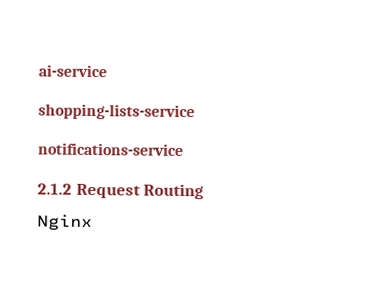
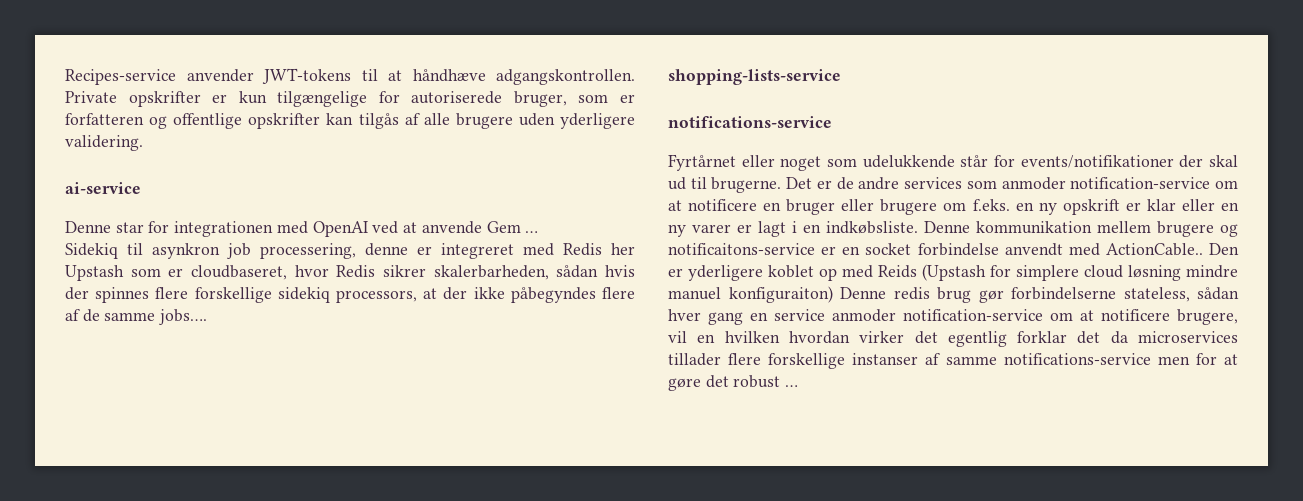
+ Recipes-service anvender JWT-tokens til at håndhæve adgangskontrollen. Private opskrifter er kun tilgængelige for autoriserede bruger, som er forfatteren og offentlige opskrifter kan tilgås af alle brugere uden yderligere validering.
  ai-service
+ Denne star for integrationen med OpenAI ved at anvende Gem …
+ Sidekiq til asynkron job processering, denne er integreret med Redis her Upstash som er cloudbaseret, hvor Redis sikrer skalerbarheden, sådan hvis der spinnes flere forskellige sidekiq processors, at der ikke påbegyndes flere af de samme jobs….
  shopping-lists-service
  notifications-service
- 2.1.2 Request Routing
- Nginx
+ Fyrtårnet eller noget som udelukkende står for events/notifikationer der skal ud til brugerne. Det er de andre services som anmoder notification-service om at notificere en bruger eller brugere om f.eks. en ny opskrift er klar eller en ny varer er lagt i en indkøbsliste. Denne kommunikation mellem brugere og notificaitons-service er en socket forbindelse anvendt med ActionCable.. Den er yderligere koblet op med Reids (Upstash for simplere cloud løsning mindre manuel konfiguraiton) Denne redis brug gør forbindelserne stateless, sådan hver gang en service anmoder notification-service om at notificere brugere, vil en hvilken hvordan virker det egentlig forklar det da microservices tillader flere forskellige instanser af samme notifications-service men for at gøre det robust …

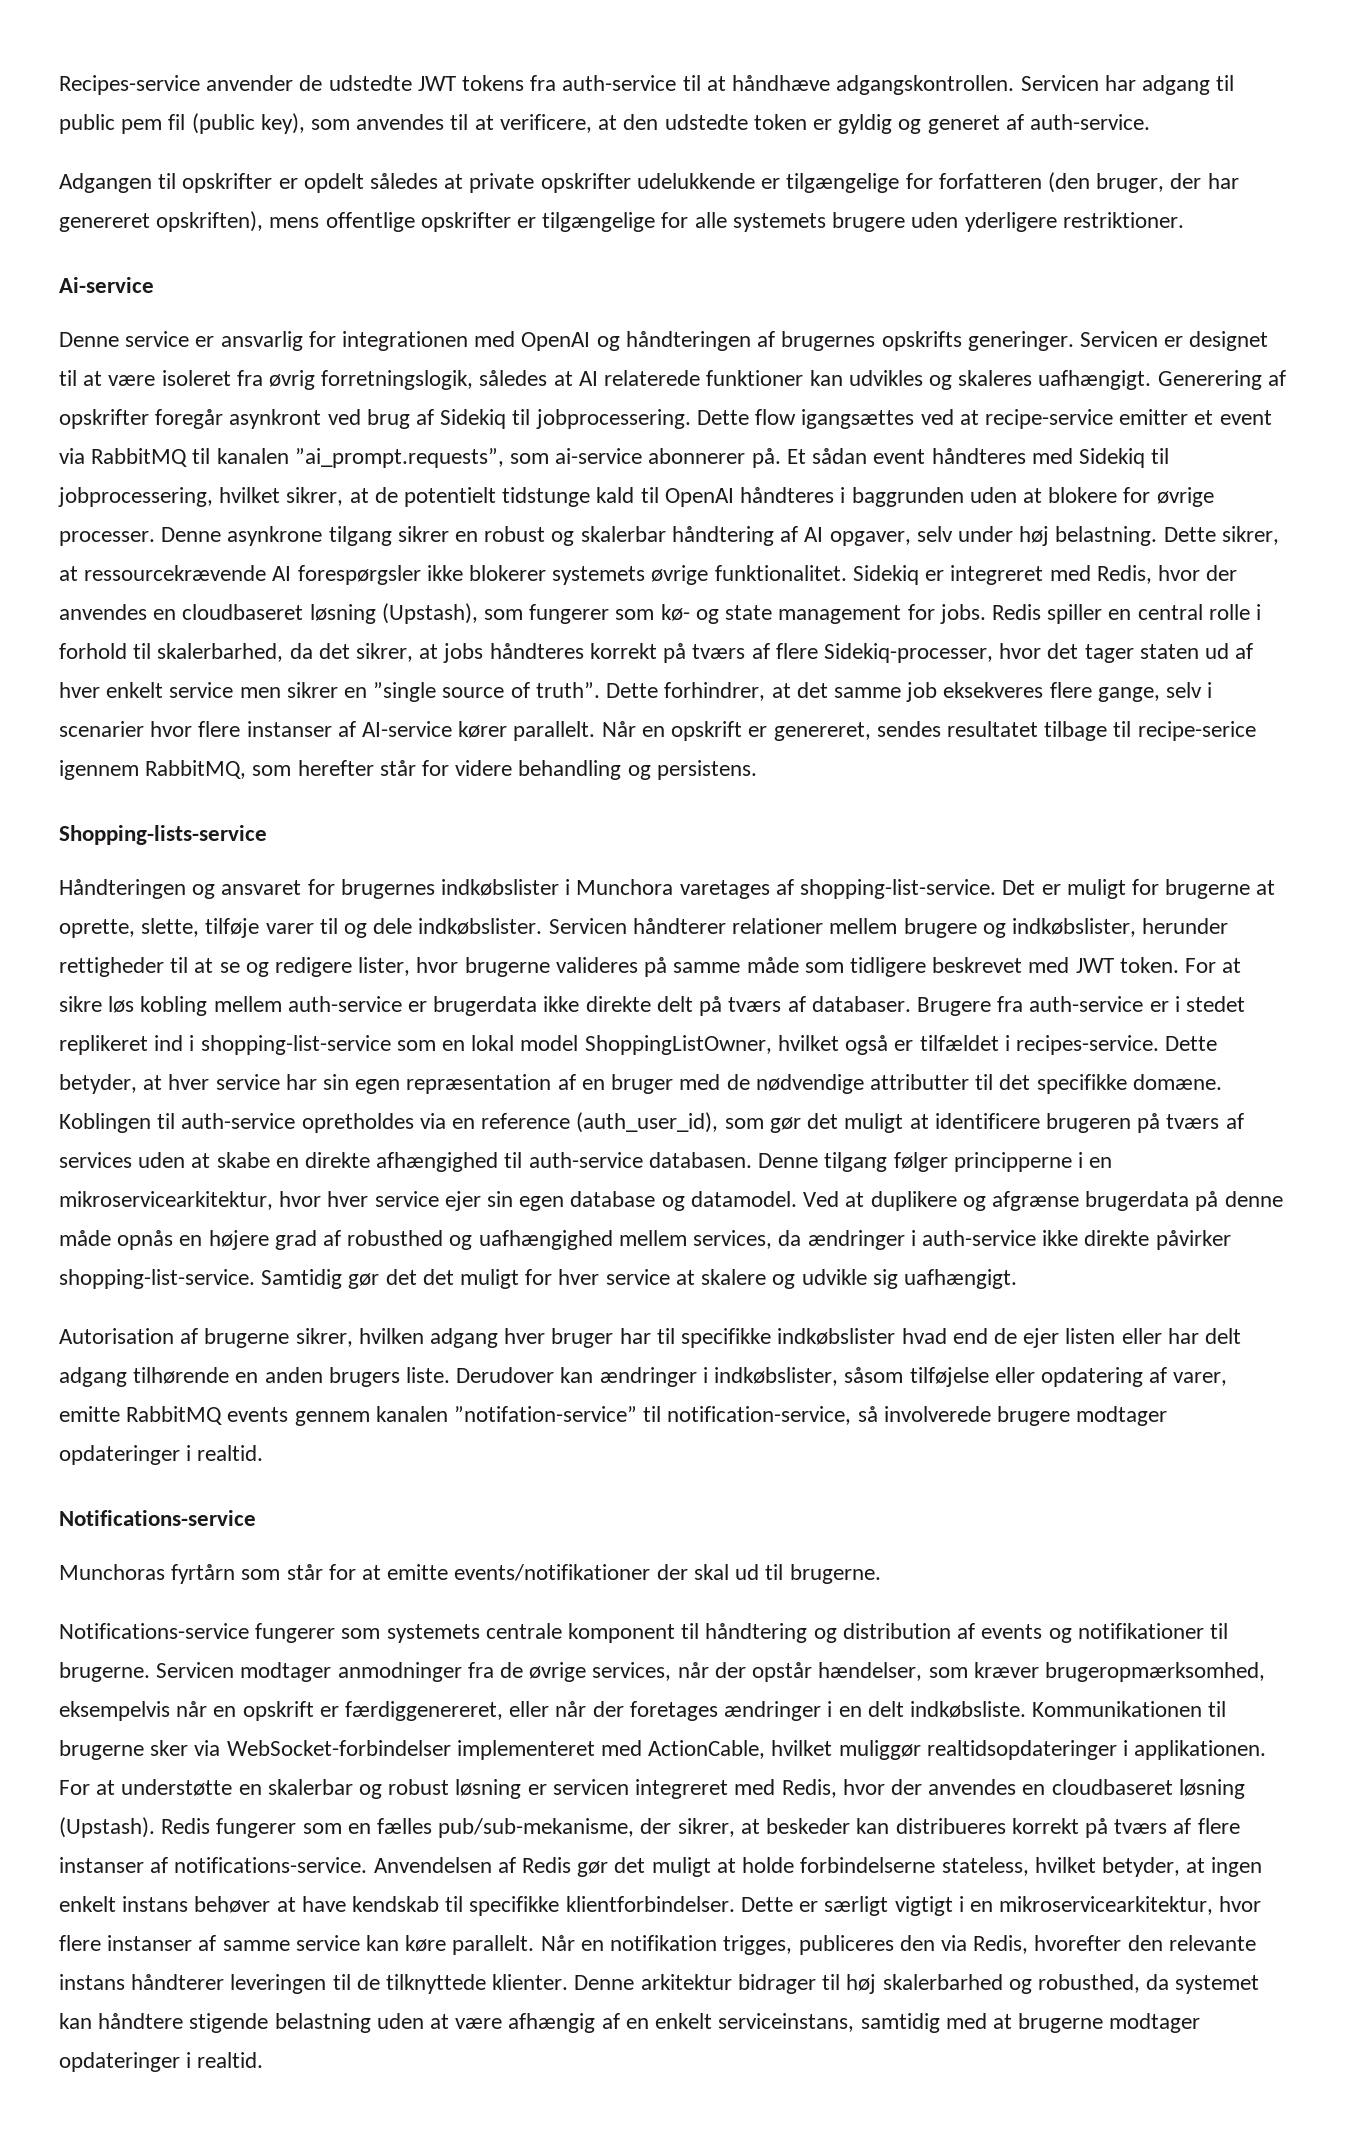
- Recipes-service anvender JWT-tokens til at håndhæve adgangskontrollen. Private opskrifter er kun tilgængelige for autoriserede bruger, som er forfatteren og offentlige opskrifter kan tilgås af alle brugere uden yderligere validering.
- ai-service
- Denne star for integrationen med OpenAI ved at anvende Gem …
- Sidekiq til asynkron job processering, denne er integreret med Redis her Upstash som er cloudbaseret, hvor Redis sikrer skalerbarheden, sådan hvis der spinnes flere forskellige sidekiq processors, at der ikke påbegyndes flere af de samme jobs….
- shopping-lists-service
- notifications-service
- Fyrtårnet eller noget som udelukkende står for events/notifikationer der skal ud til brugerne. Det er de andre services som anmoder notification-service om at notificere en bruger eller brugere om f.eks. en ny opskrift er klar eller en ny varer er lagt i en indkøbsliste. Denne kommunikation mellem brugere og notificaitons-service er en socket forbindelse anvendt med ActionCable.. Den er yderligere koblet op med Reids (Upstash for simplere cloud løsning mindre manuel konfiguraiton) Denne redis brug gør forbindelserne stateless, sådan hver gang en service anmoder notification-service om at notificere brugere, vil en hvilken hvordan virker det egentlig forklar det da microservices tillader flere forskellige instanser af samme notifications-service men for at gøre det robust …
+ Recipes-service anvender de udstedte JWT tokens fra auth-service til at håndhæve adgangskontrollen. Servicen har adgang til public pem fil (public key), som anvendes til at verificere, at den udstedte token er gyldig og generet af auth-service.
+ Adgangen til opskrifter er opdelt således at private opskrifter udelukkende er tilgængelige for forfatteren (den bruger, der har genereret opskriften), mens offentlige opskrifter er tilgængelige for alle systemets brugere uden yderligere restriktioner.
+ Ai-service
+ Denne service er ansvarlig for integrationen med OpenAI og håndteringen af brugernes opskrifts generinger. Servicen er designet til at være isoleret fra øvrig forretningslogik, således at AI relaterede funktioner kan udvikles og skaleres uafhængigt. Generering af opskrifter foregår asynkront ved brug af Sidekiq til jobprocessering. Dette flow igangsættes ved at recipe-service emitter et event via RabbitMQ til kanalen ”ai_prompt.requests”, som ai-service abonnerer på. Et sådan event håndteres med Sidekiq til jobprocessering, hvilket sikrer, at de potentielt tidstunge kald til OpenAI håndteres i baggrunden uden at blokere for øvrige processer. Denne asynkrone tilgang sikrer en robust og skalerbar håndtering af AI opgaver, selv under høj belastning. Dette sikrer, at ressourcekrævende AI forespørgsler ikke blokerer systemets øvrige funktionalitet. Sidekiq er integreret med Redis, hvor der anvendes en cloudbaseret løsning (Upstash), som fungerer som kø- og state management for jobs. Redis spiller en central rolle i forhold til skalerbarhed, da det sikrer, at jobs håndteres korrekt på tværs af flere Sidekiq-processer, hvor det tager staten ud af hver enkelt service men sikrer en ”single source of truth”. Dette forhindrer, at det samme job eksekveres flere gange, selv i scenarier hvor flere instanser af AI-service kører parallelt. Når en opskrift er genereret, sendes resultatet tilbage til recipe-serice igennem RabbitMQ, som herefter står for videre behandling og persistens.
+ Shopping-lists-service
+ Håndteringen og ansvaret for brugernes indkøbslister i Munchora varetages af shopping-list-service. Det er muligt for brugerne at oprette, slette, tilføje varer til og dele indkøbslister. Servicen håndterer relationer mellem brugere og indkøbslister, herunder rettigheder til at se og redigere lister, hvor brugerne valideres på samme måde som tidligere beskrevet med JWT token. For at sikre løs kobling mellem auth-service er brugerdata ikke direkte delt på tværs af databaser. Brugere fra auth-service er i stedet replikeret ind i shopping-list-service som en lokal model ShoppingListOwner, hvilket også er tilfældet i recipes-service. Dette betyder, at hver service har sin egen repræsentation af en bruger med de nødvendige attributter til det specifikke domæne. Koblingen til auth-service opretholdes via en reference (auth_user_id), som gør det muligt at identificere brugeren på tværs af services uden at skabe en direkte afhængighed til auth-service databasen. Denne tilgang følger principperne i en mikroservicearkitektur, hvor hver service ejer sin egen database og datamodel. Ved at duplikere og afgrænse brugerdata på denne måde opnås en højere grad af robusthed og uafhængighed mellem services, da ændringer i auth-service ikke direkte påvirker shopping-list-service. Samtidig gør det det muligt for hver service at skalere og udvikle sig uafhængigt.
+ Autorisation af brugerne sikrer, hvilken adgang hver bruger har til specifikke indkøbslister hvad end de ejer listen eller har delt adgang tilhørende en anden brugers liste. Derudover kan ændringer i indkøbslister, såsom tilføjelse eller opdatering af varer, emitte RabbitMQ events gennem kanalen ”notifation-service” til notification-service, så involverede brugere modtager opdateringer i realtid.
+ Notifications-service
+ Munchoras fyrtårn som står for at emitte events/notifikationer der skal ud til brugerne.
+ Notifications-service fungerer som systemets centrale komponent til håndtering og distribution af events og notifikationer til brugerne. Servicen modtager anmodninger fra de øvrige services, når der opstår hændelser, som kræver brugeropmærksomhed, eksempelvis når en opskrift er færdiggenereret, eller når der foretages ændringer i en delt indkøbsliste. Kommunikationen til brugerne sker via WebSocket-forbindelser implementeret med ActionCable, hvilket muliggør realtidsopdateringer i applikationen. For at understøtte en skalerbar og robust løsning er servicen integreret med Redis, hvor der anvendes en cloudbaseret løsning (Upstash). Redis fungerer som en fælles pub/sub-mekanisme, der sikrer, at beskeder kan distribueres korrekt på tværs af flere instanser af notifications-service. Anvendelsen af Redis gør det muligt at holde forbindelserne stateless, hvilket betyder, at ingen enkelt instans behøver at have kendskab til specifikke klientforbindelser. Dette er særligt vigtigt i en mikroservicearkitektur, hvor flere instanser af samme service kan køre parallelt. Når en notifikation trigges, publiceres den via Redis, hvorefter den relevante instans håndterer leveringen til de tilknyttede klienter. Denne arkitektur bidrager til høj skalerbarhed og robusthed, da systemet kan håndtere stigende belastning uden at være afhængig af en enkelt serviceinstans, samtidig med at brugerne modtager opdateringer i realtid.

